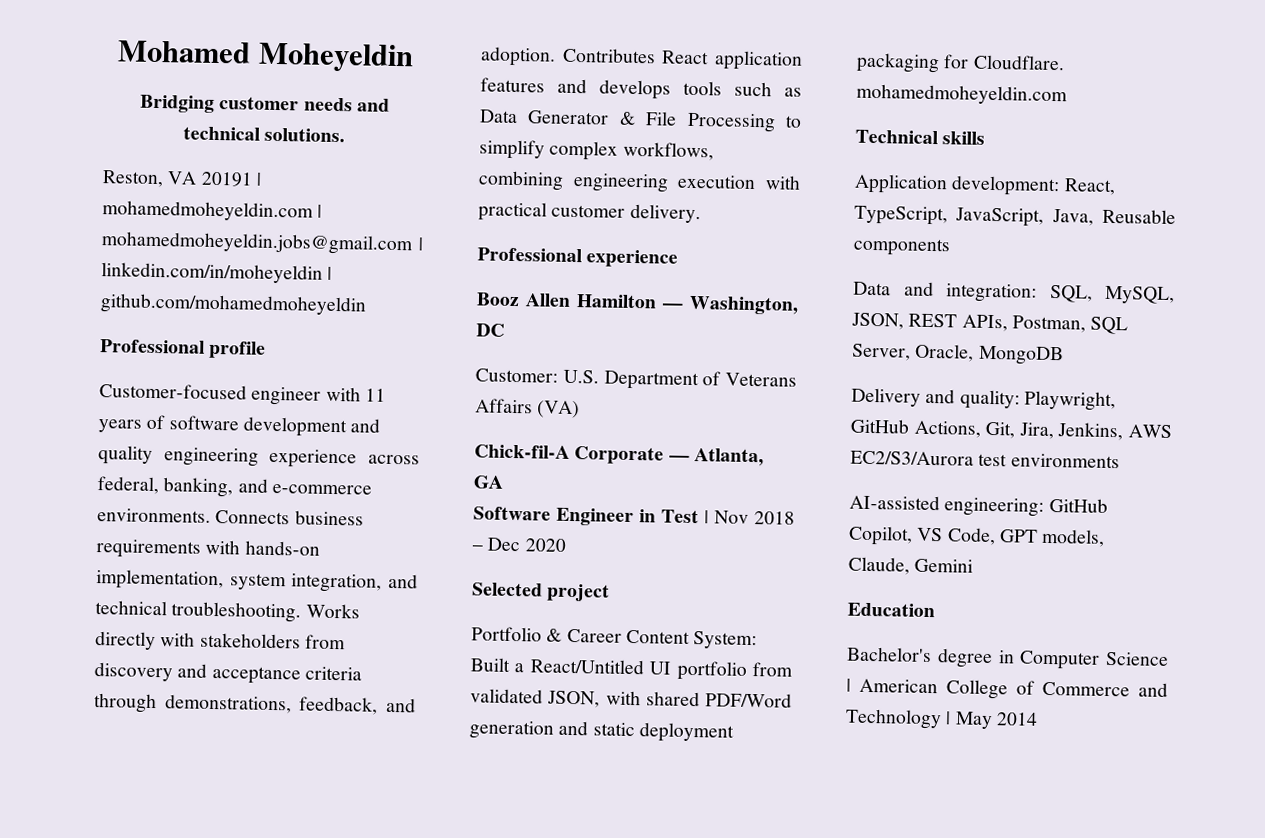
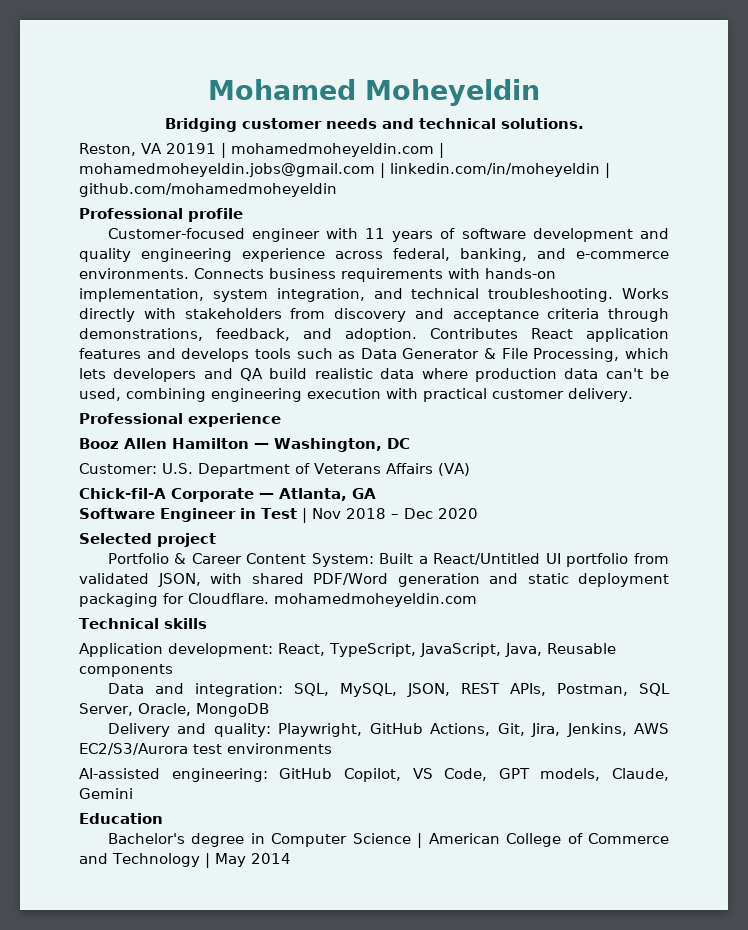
- Contributes React application features and develops tools such as Data Generator & File Processing to simplify complex workflows, combining engineering execution with practical customer delivery.
+ Contributes React application features and develops tools such as Data Generator & File Processing, which lets developers and QA build realistic data where production data can't be used, combining engineering execution with practical customer delivery.

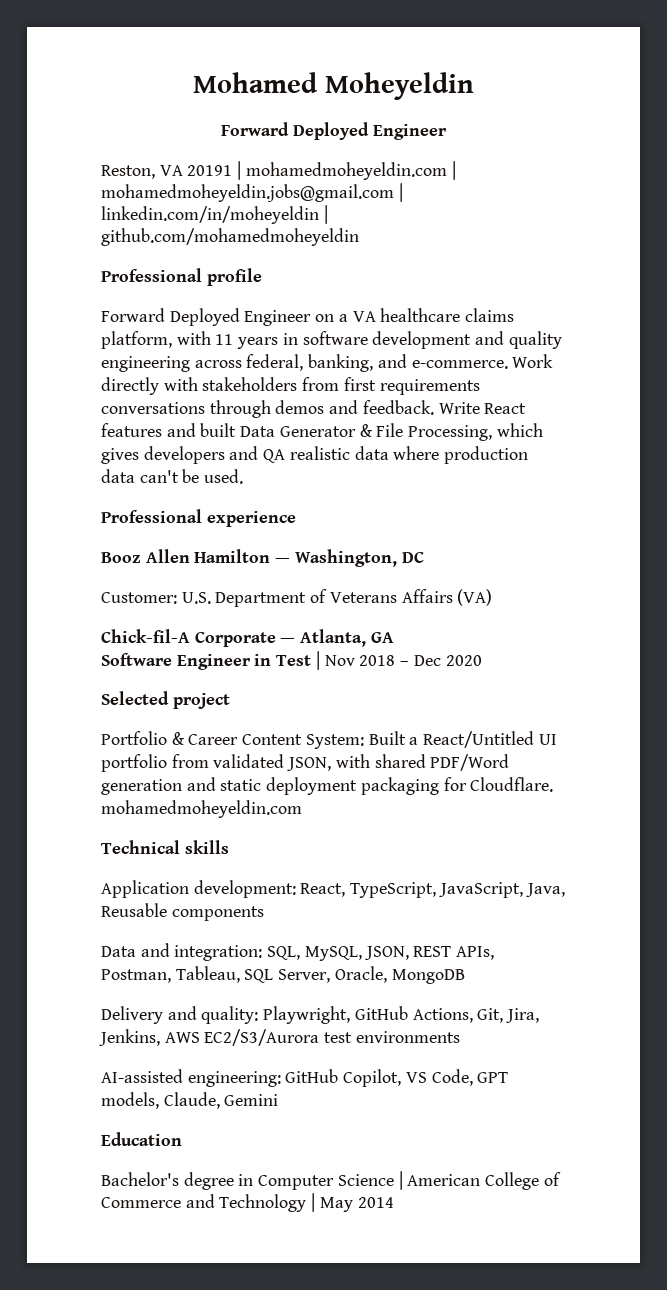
  Mohamed Moheyeldin
- Bridging customer needs and technical solutions.
+ Forward Deployed Engineer
- Customer-focused engineer with 11 years of software development and quality engineering experience across federal, banking, and e-commerce environments. Connects business requirements with hands-on implementation, system integration, and technical troubleshooting. Works directly with stakeholders from discovery and acceptance criteria through demonstrations, feedback, and adoption. Contributes React application features and develops tools such as Data Generator & File Processing, which lets developers and QA build realistic data where production data can't be used, combining engineering execution with practical customer delivery.
+ Forward Deployed Engineer on a VA healthcare claims platform, with 11 years in software development and quality engineering across federal, banking, and e-commerce. Work directly with stakeholders from first requirements conversations through demos and feedback. Write React features and built Data Generator & File Processing, which gives developers and QA realistic data where production data can't be used.
- Data and integration: SQL, MySQL, JSON, REST APIs, Postman, SQL Server, Oracle, MongoDB
+ Data and integration: SQL, MySQL, JSON, REST APIs, Postman, Tableau, SQL Server, Oracle, MongoDB

